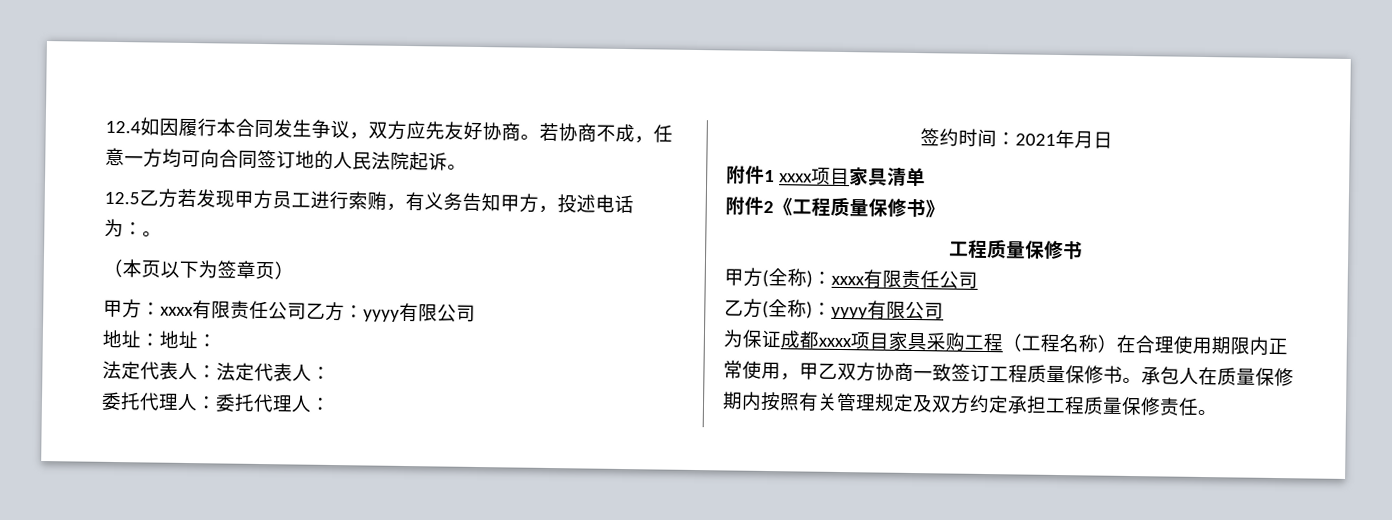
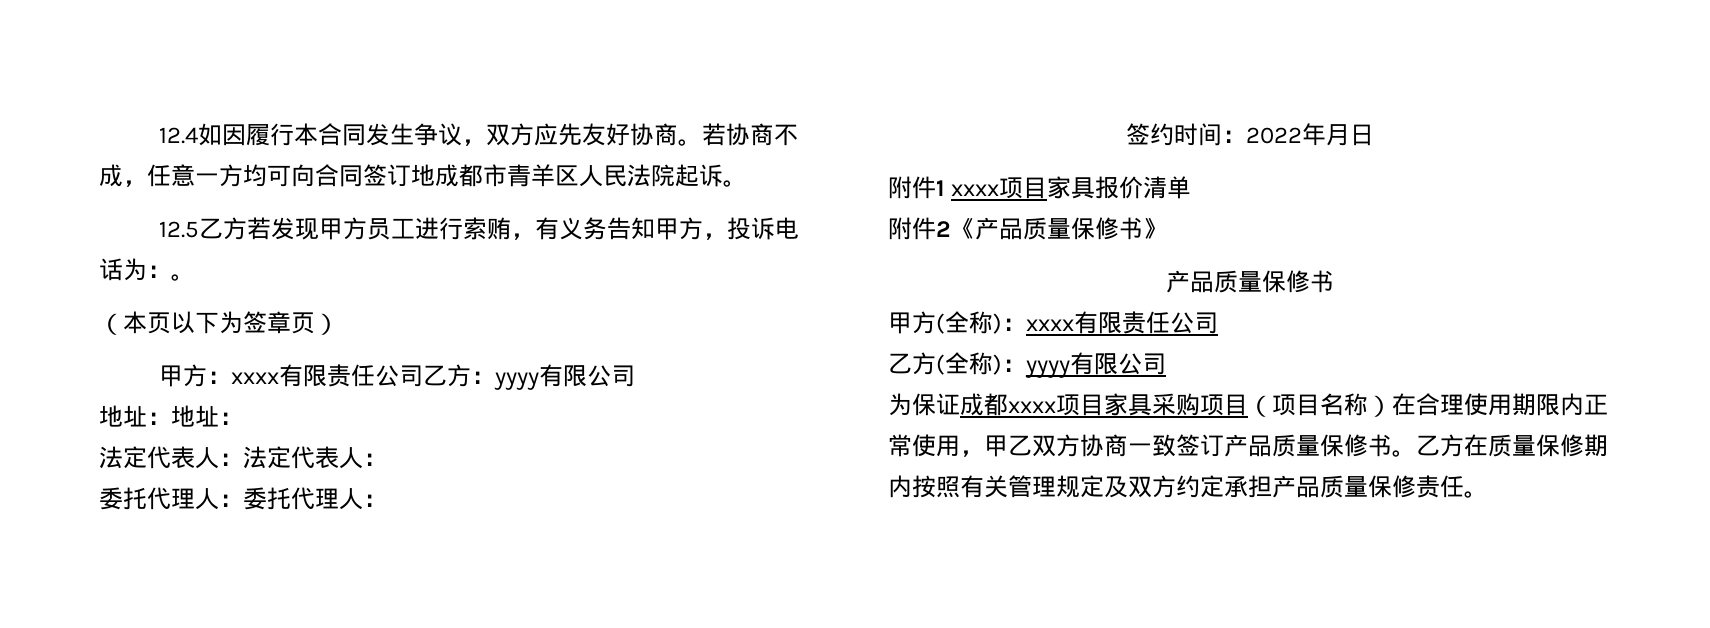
- 若协商不成，任意一方均可向合同签订地的人民法院起诉。
+ 若协商不成，任意一方均可向合同签订地成都市青羊区人民法院起诉。
- 12.5乙方若发现甲方员工进行索贿，有义务告知甲方，投述电话为：。
+ 12.5乙方若发现甲方员工进行索贿，有义务告知甲方，投诉电话为：。
- 签约时间：2021年月日
+ 签约时间：2022年月日
- 附件1 xxxx项目家具清单
+ 附件1 xxxx项目家具报价清单
- 附件2《工程质量保修书》
- 工程质量保修书
+ 附件2《产品质量保修书》
+ 产品质量保修书
- 为保证成都xxxx项目家具采购工程（工程名称）在合理使用期限内正常使用，甲乙双方协商一致签订工程质量保修书。
+ 为保证成都xxxx项目家具采购项目（项目名称）在合理使用期限内正常使用，甲乙双方协商一致签订产品质量保修书。
- 承包人在质量保修期内按照有关管理规定及双方约定承担工程质量保修责任。
+ 乙方在质量保修期内按照有关管理规定及双方约定承担产品质量保修责任。

